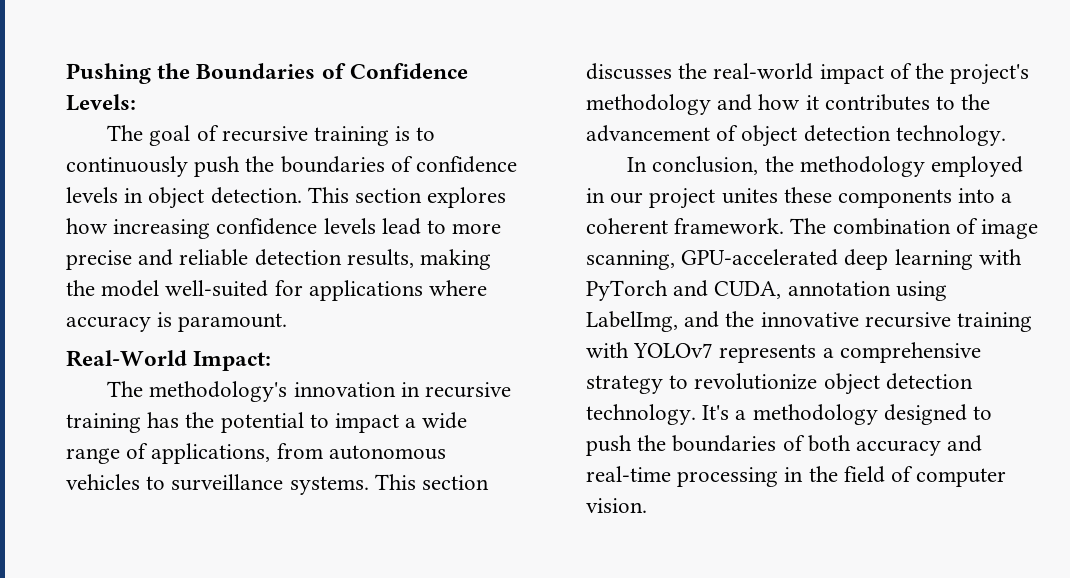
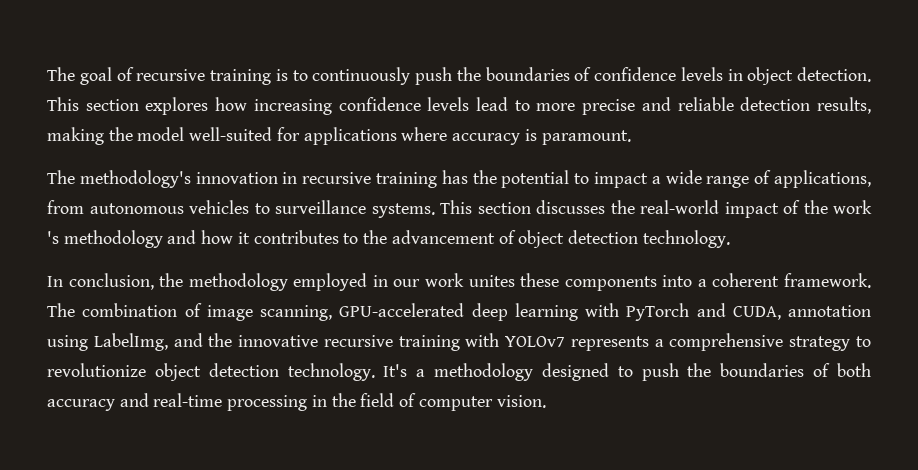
- Pushing the Boundaries of Confidence Levels:
- Real-World Impact:
- This section discusses the real-world impact of the project's methodology and how it contributes to the advancement of object detection technology.
+ This section discusses the real-world impact of the work 's methodology and how it contributes to the advancement of object detection technology.
- In conclusion, the methodology employed in our project unites these components into a coherent framework.
+ In conclusion, the methodology employed in our work unites these components into a coherent framework.

